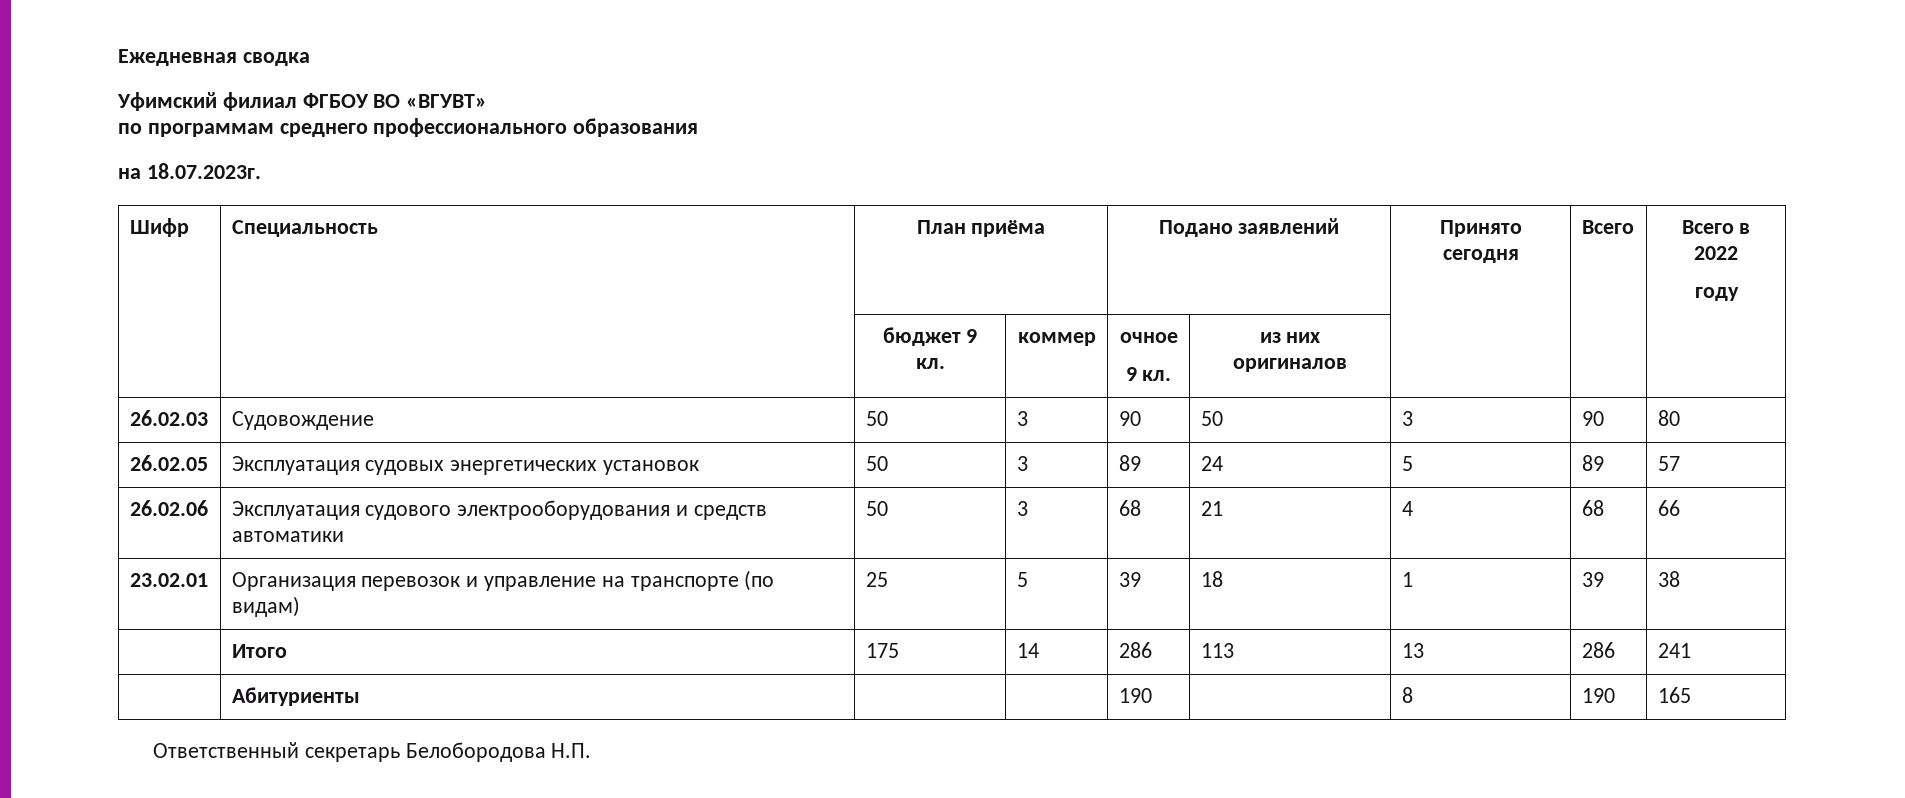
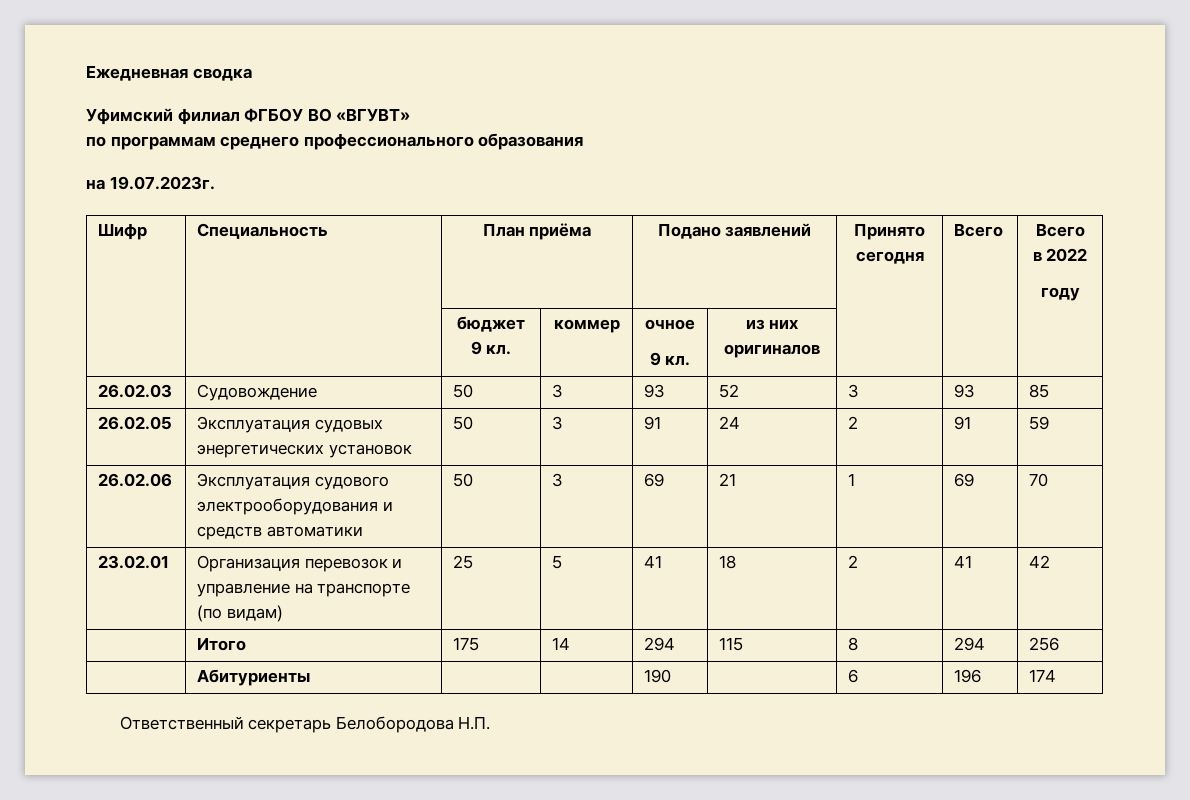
- на 18.07.2023г.
+ на 19.07.2023г.
- 26.02.03 | Судовождение | 50 | 3 | 90 | 50 | 3 | 90 | 80
+ 26.02.03 | Судовождение | 50 | 3 | 93 | 52 | 3 | 93 | 85
- 26.02.05 | Эксплуатация судовых энергетических установок | 50 | 3 | 89 | 24 | 5 | 89 | 57
+ 26.02.05 | Эксплуатация судовых энергетических установок | 50 | 3 | 91 | 24 | 2 | 91 | 59
- 26.02.06 | Эксплуатация судового электрооборудования и средств автоматики | 50 | 3 | 68 | 21 | 4 | 68 | 66
+ 26.02.06 | Эксплуатация судового электрооборудования и средств автоматики | 50 | 3 | 69 | 21 | 1 | 69 | 70
- 23.02.01 | Организация перевозок и управление на транспорте (по видам) | 25 | 5 | 39 | 18 | 1 | 39 | 38
+ 23.02.01 | Организация перевозок и управление на транспорте (по видам) | 25 | 5 | 41 | 18 | 2 | 41 | 42
- | Итого | 175 | 14 | 286 | 113 | 13 | 286 | 241
+ | Итого | 175 | 14 | 294 | 115 | 8 | 294 | 256
- | Абитуриенты | | | 190 | | 8 | 190 | 165
+ | Абитуриенты | | | 190 | | 6 | 196 | 174

